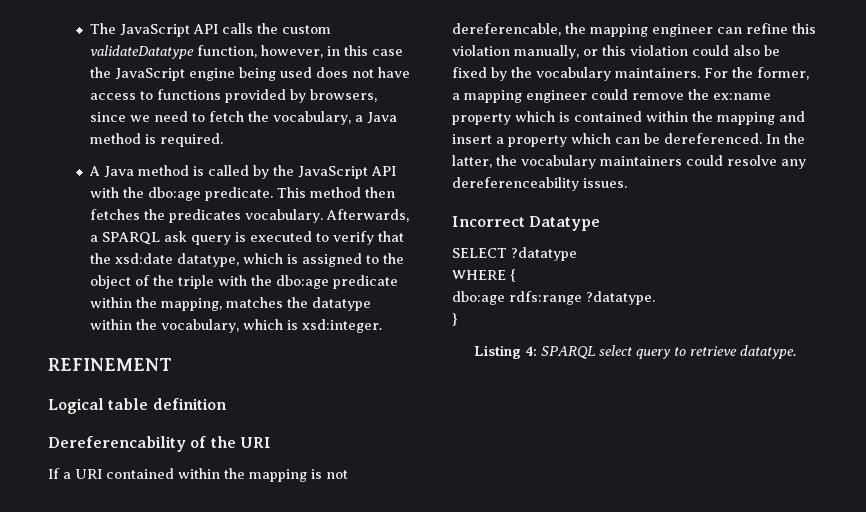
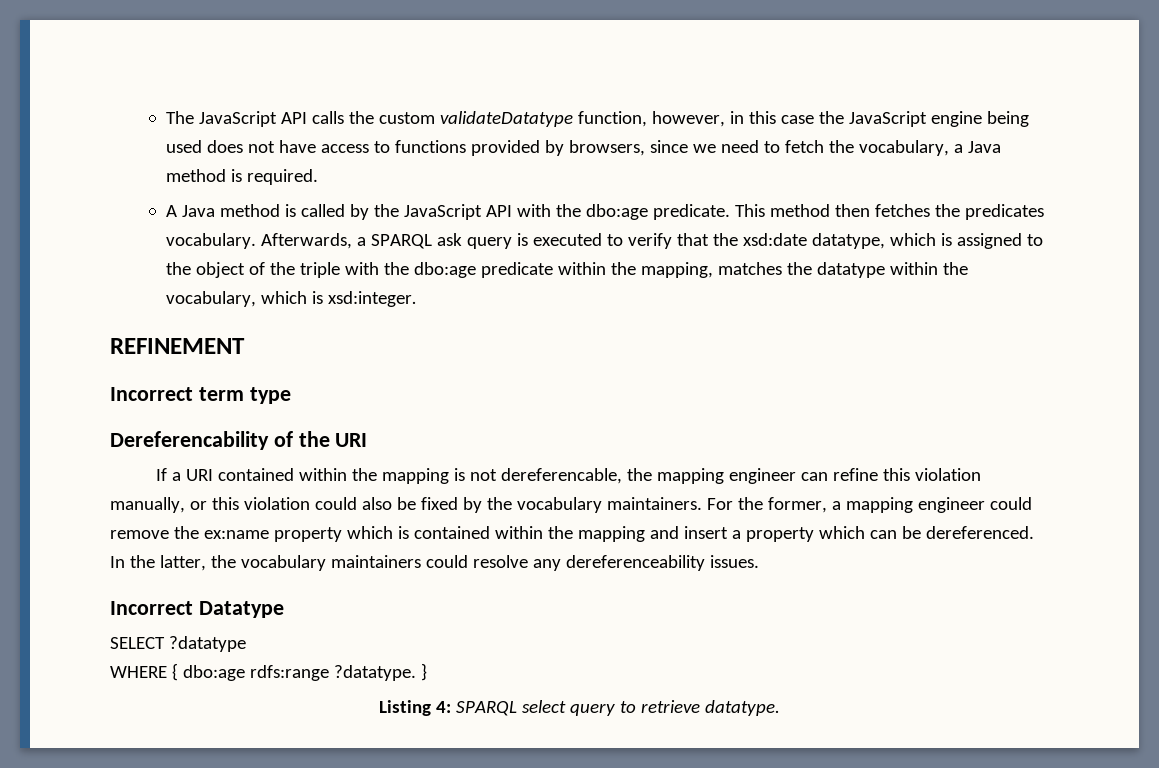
- Logical table definition
+ Incorrect term type
- WHERE {
- dbo:age rdfs:range ?datatype.
- }
+ WHERE { dbo:age rdfs:range ?datatype. }

